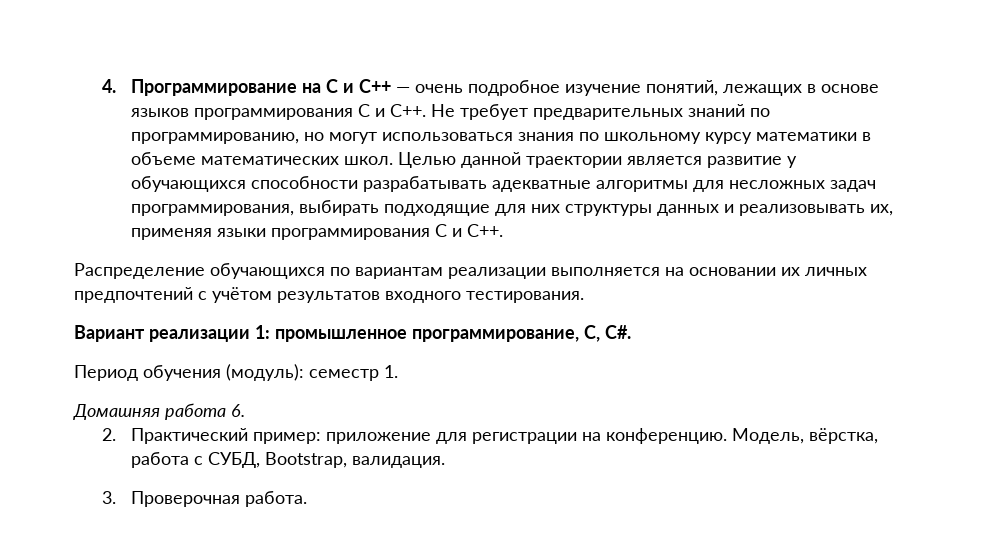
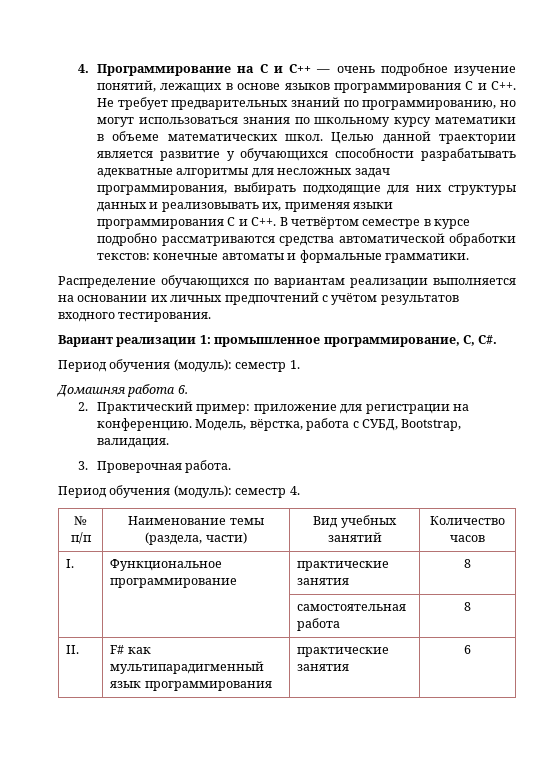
- Целью данной траектории является развитие у обучающихся способности разрабатывать адекватные алгоритмы для несложных задач программирования, выбирать подходящие для них структуры данных и реализовывать их, применяя языки программирования C и C++.
+ Целью данной траектории является развитие у обучающихся способности разрабатывать адекватные алгоритмы для несложных задач программирования, выбирать подходящие для них структуры данных и реализовывать их, применяя языки программирования C и C++. В четвёртом семестре в курсе подробно рассматриваются средства автоматической обработки текстов: конечные автоматы и формальные грамматики.
+ Период обучения (модуль): семестр 4.
+ № п/п | Наименование темы (раздела, части) | Вид учебных занятий | Количество часов
+ I. | Функциональное программирование | практические занятия | 8
+ | | самостоятельная работа | 8
+ II. | F# как мультипарадигменный язык программирования | практические занятия | 6

